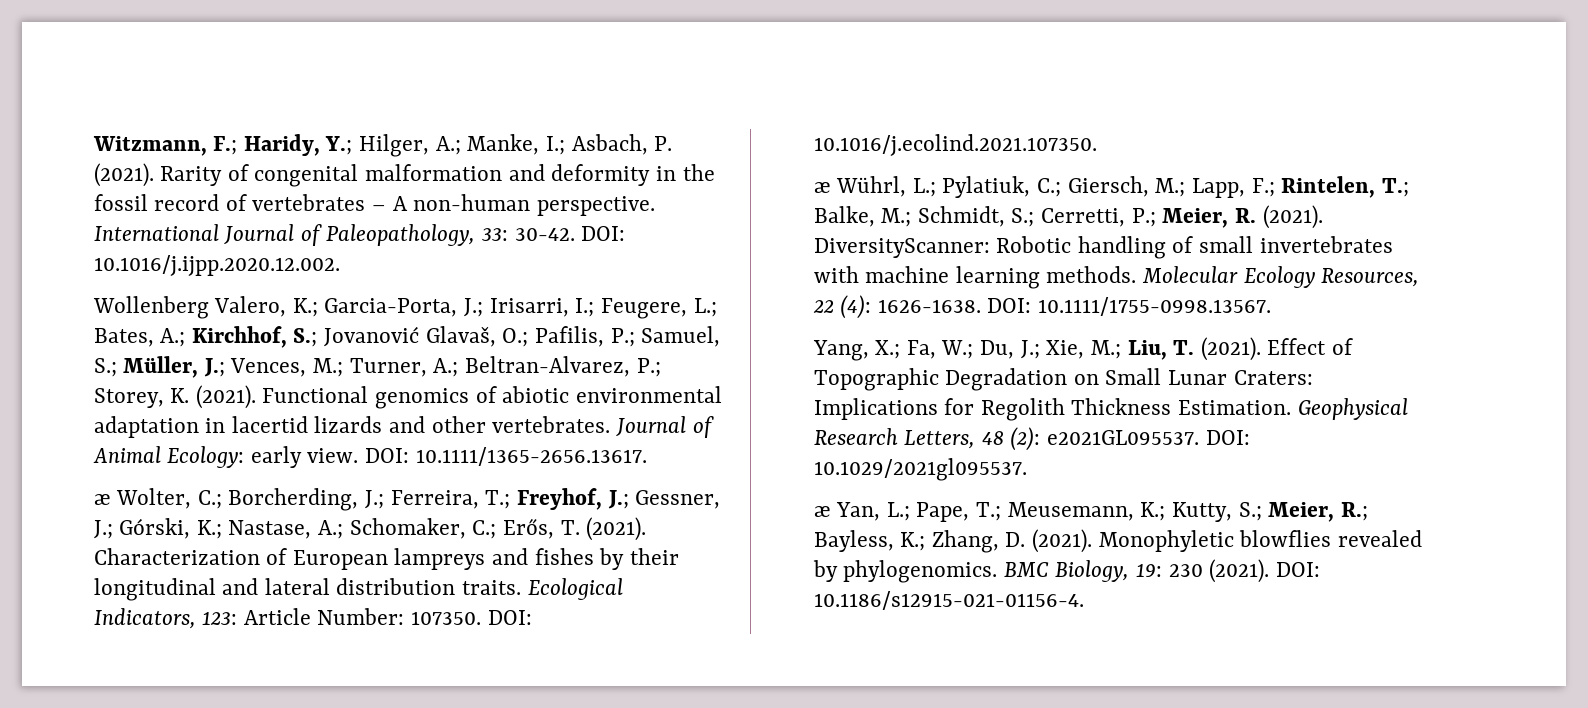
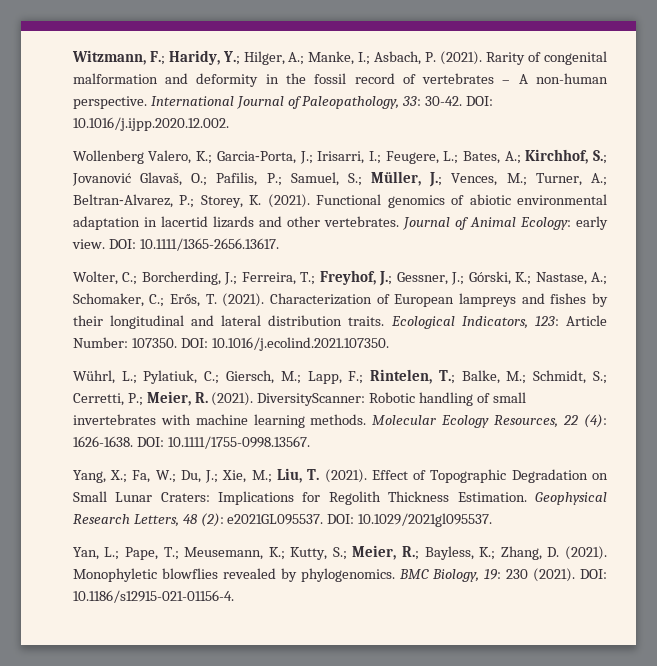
- æ Wolter, C.; Borcherding, J.; Ferreira, T.; Freyhof, J.; Gessner, J.; Górski, K.; Nastase, A.; Schomaker, C.; Erős, T. (2021).
+ Wolter, C.; Borcherding, J.; Ferreira, T.; Freyhof, J.; Gessner, J.; Górski, K.; Nastase, A.; Schomaker, C.; Erős, T. (2021).
- æ Wührl, L.; Pylatiuk, C.; Giersch, M.; Lapp, F.; Rintelen, T.; Balke, M.; Schmidt, S.; Cerretti, P.; Meier, R. (2021).
+ Wührl, L.; Pylatiuk, C.; Giersch, M.; Lapp, F.; Rintelen, T.; Balke, M.; Schmidt, S.; Cerretti, P.; Meier, R. (2021).
- æ Yan, L.; Pape, T.; Meusemann, K.; Kutty, S.; Meier, R.; Bayless, K.; Zhang, D. (2021).
+ Yan, L.; Pape, T.; Meusemann, K.; Kutty, S.; Meier, R.; Bayless, K.; Zhang, D. (2021).

